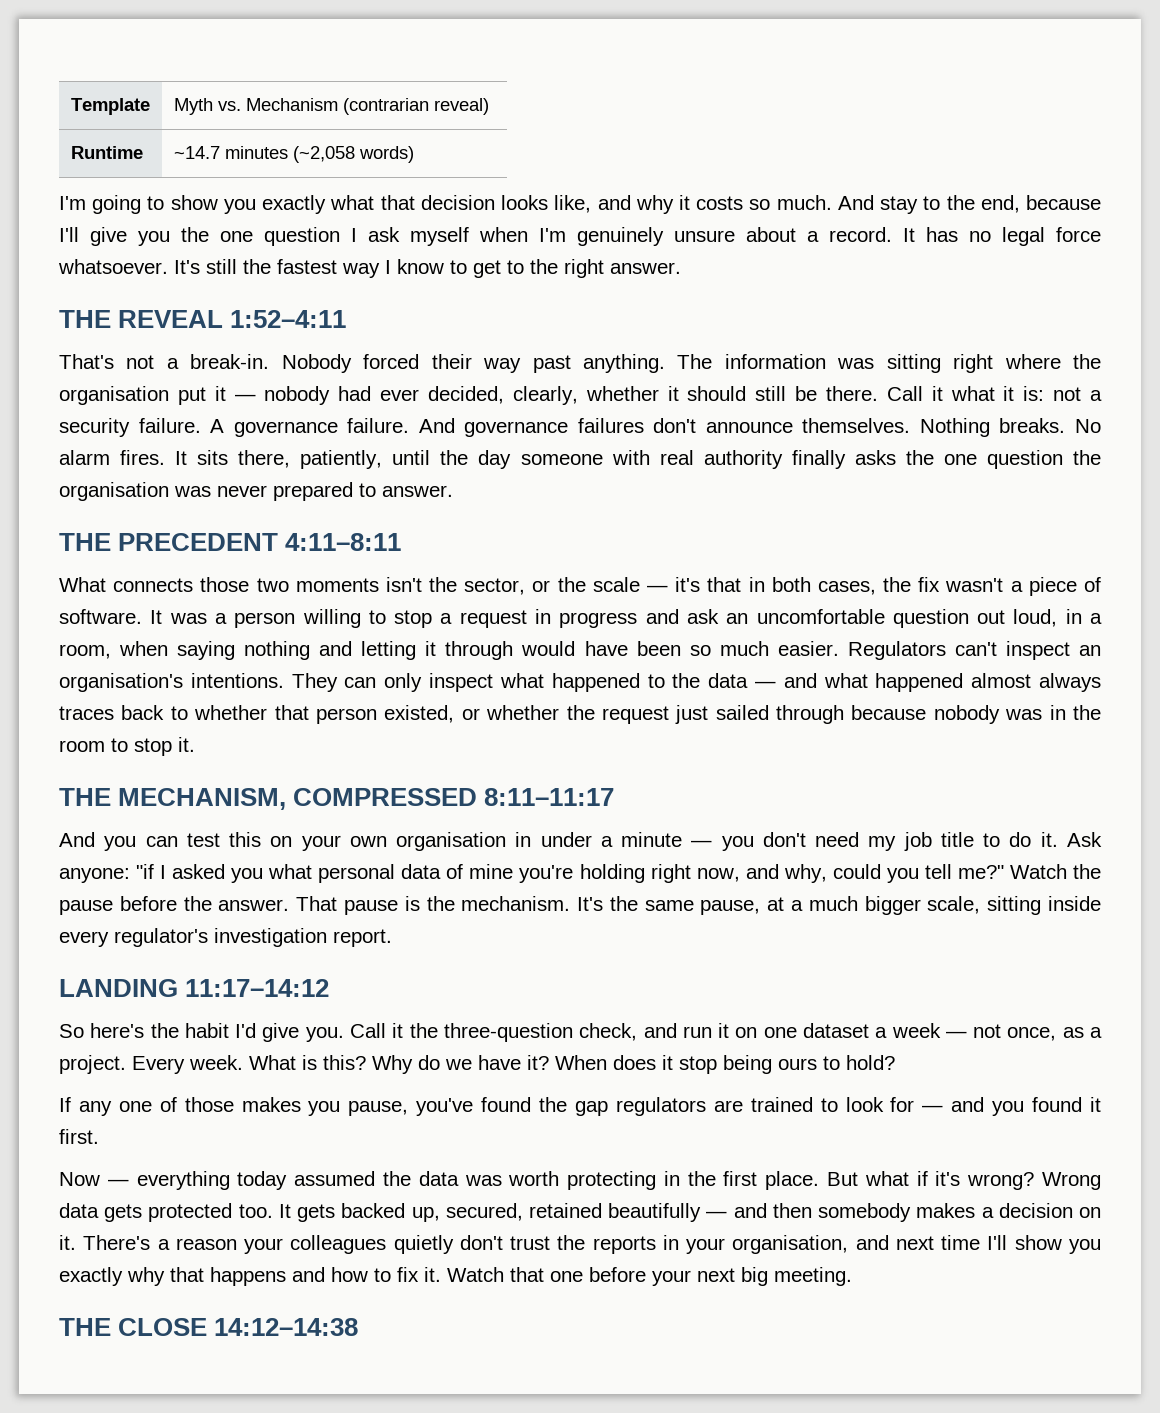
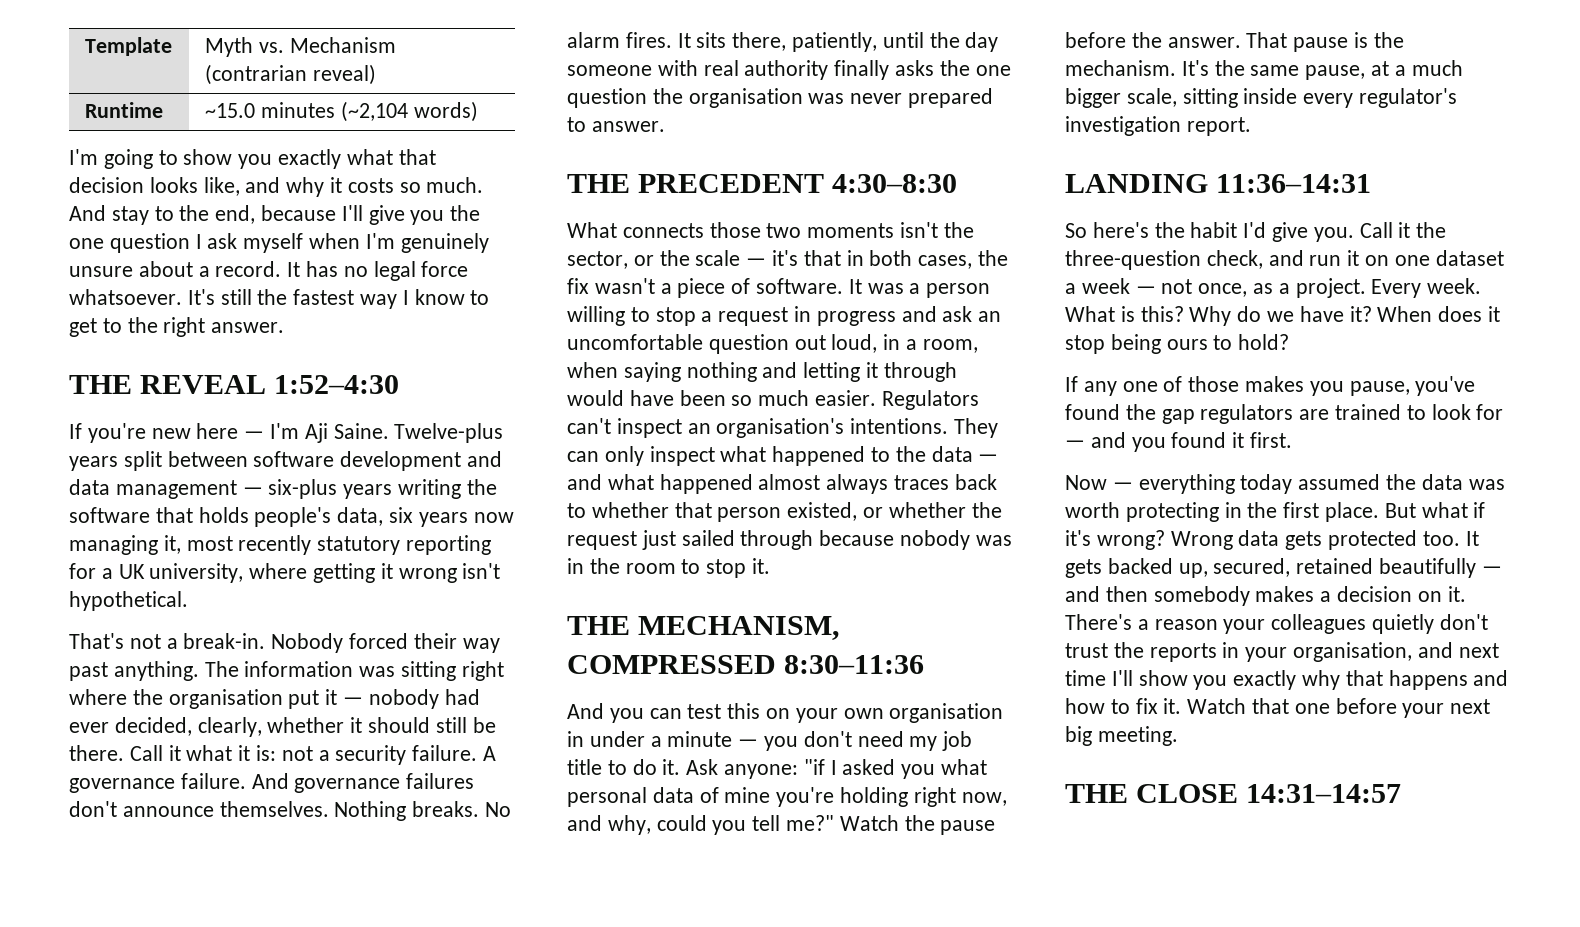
- Runtime | ~14.7 minutes (~2,058 words)
+ Runtime | ~15.0 minutes (~2,104 words)
- THE REVEAL 1:52–4:11
+ THE REVEAL 1:52–4:30
+ If you're new here — I'm Aji Saine. Twelve-plus years split between software development and data management — six-plus years writing the software that holds people's data, six years now managing it, most recently statutory reporting for a UK university, where getting it wrong isn't hypothetical.
- THE PRECEDENT 4:11–8:11
+ THE PRECEDENT 4:30–8:30
- THE MECHANISM, COMPRESSED 8:11–11:17
+ THE MECHANISM, COMPRESSED 8:30–11:36
- LANDING 11:17–14:12
+ LANDING 11:36–14:31
- THE CLOSE 14:12–14:38
+ THE CLOSE 14:31–14:57

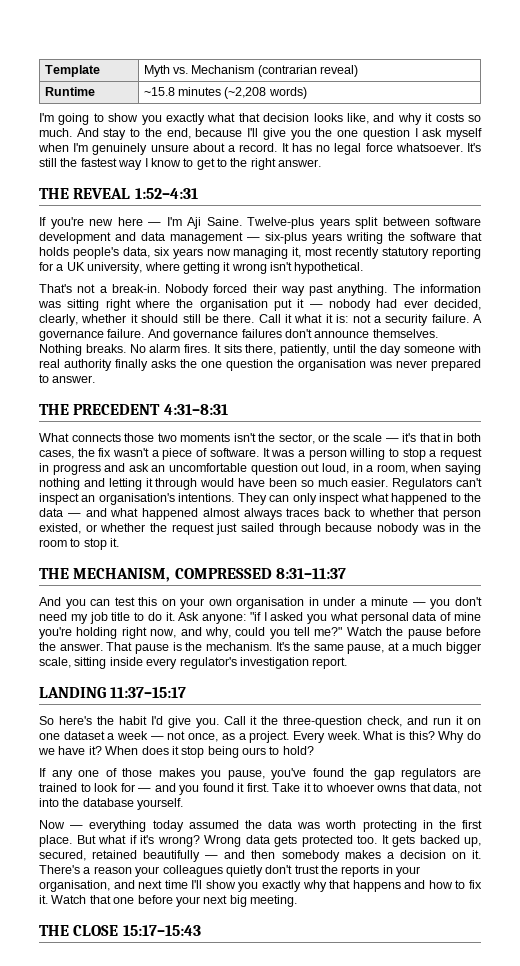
- Runtime | ~15.0 minutes (~2,104 words)
+ Runtime | ~15.8 minutes (~2,208 words)
- THE REVEAL 1:52–4:30
+ THE REVEAL 1:52–4:31
- THE PRECEDENT 4:30–8:30
+ THE PRECEDENT 4:31–8:31
- THE MECHANISM, COMPRESSED 8:30–11:36
+ THE MECHANISM, COMPRESSED 8:31–11:37
- LANDING 11:36–14:31
+ LANDING 11:37–15:17
+ Take it to whoever owns that data, not into the database yourself.
- THE CLOSE 14:31–14:57
+ THE CLOSE 15:17–15:43

